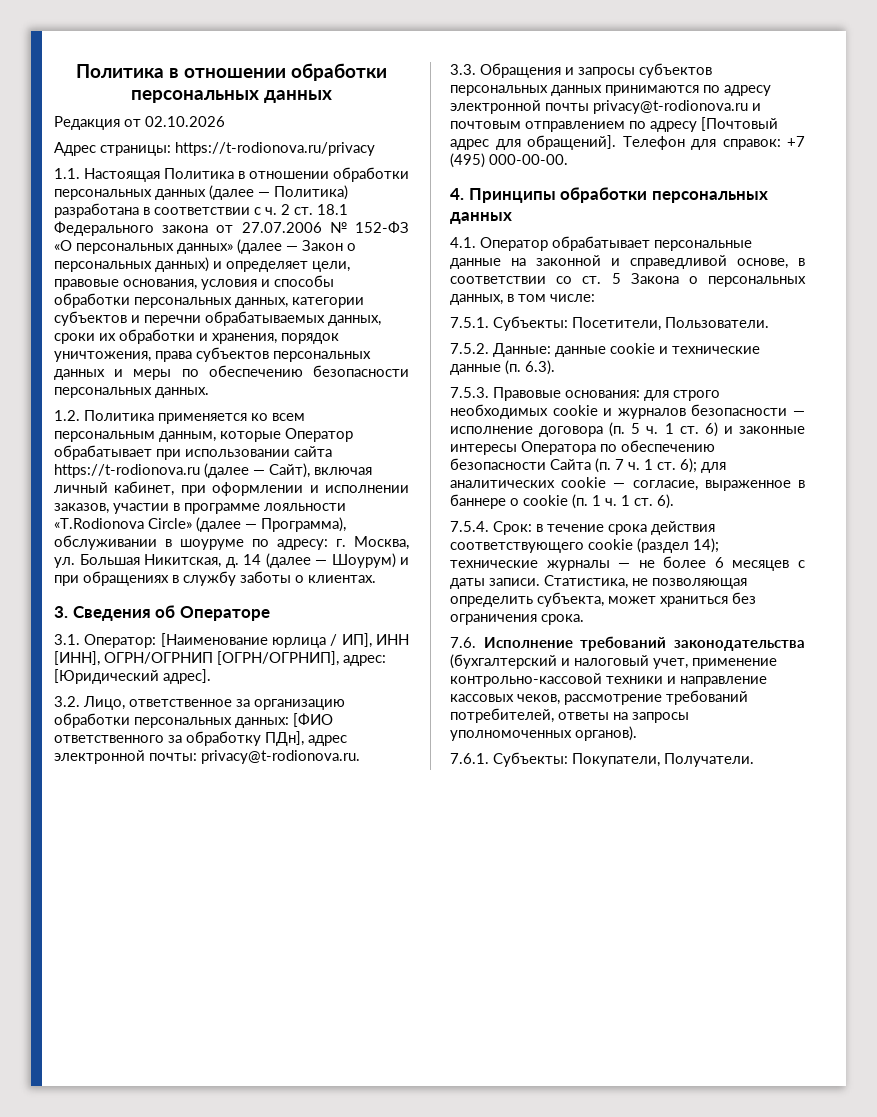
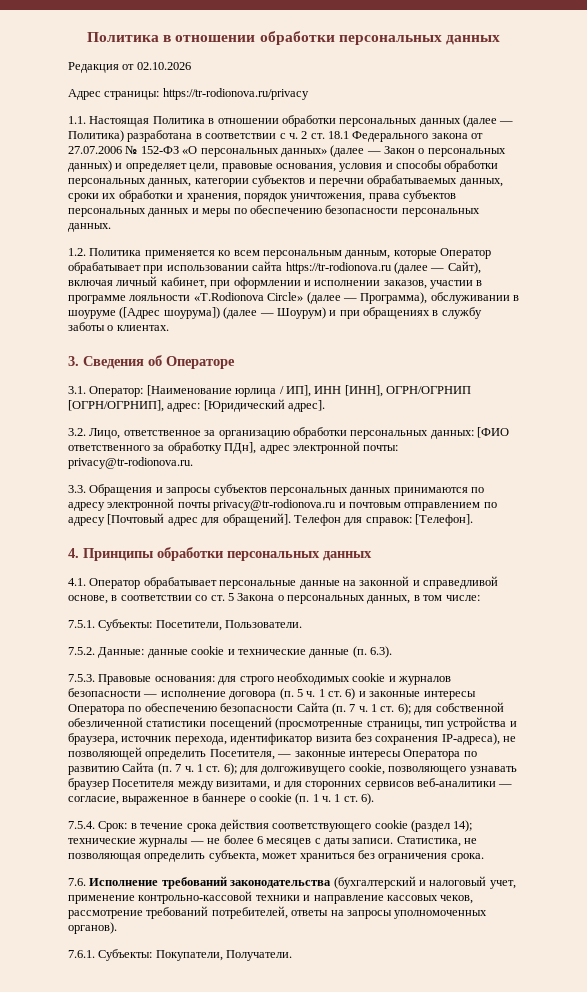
- Адрес страницы: https://t-rodionova.ru/privacy
+ Адрес страницы: https://tr-rodionova.ru/privacy
- 1.2. Политика применяется ко всем персональным данным, которые Оператор обрабатывает при использовании сайта https://t-rodionova.ru (далее — Сайт), включая личный кабинет, при оформлении и исполнении заказов, участии в программе лояльности «T.Rodionova Circle» (далее — Программа), обслуживании в шоуруме по адресу: г. Москва, ул. Большая Никитская, д. 14 (далее — Шоурум) и при обращениях в службу заботы о клиентах.
+ 1.2. Политика применяется ко всем персональным данным, которые Оператор обрабатывает при использовании сайта https://tr-rodionova.ru (далее — Сайт), включая личный кабинет, при оформлении и исполнении заказов, участии в программе лояльности «T.Rodionova Circle» (далее — Программа), обслуживании в шоуруме ([Адрес шоурума]) (далее — Шоурум) и при обращениях в службу заботы о клиентах.
- 3.2. Лицо, ответственное за организацию обработки персональных данных: [ФИО ответственного за обработку ПДн], адрес электронной почты: privacy@t-rodionova.ru.
+ 3.2. Лицо, ответственное за организацию обработки персональных данных: [ФИО ответственного за обработку ПДн], адрес электронной почты: privacy@tr-rodionova.ru.
- 3.3. Обращения и запросы субъектов персональных данных принимаются по адресу электронной почты privacy@t-rodionova.ru и почтовым отправлением по адресу [Почтовый адрес для обращений].
+ 3.3. Обращения и запросы субъектов персональных данных принимаются по адресу электронной почты privacy@tr-rodionova.ru и почтовым отправлением по адресу [Почтовый адрес для обращений].
- Телефон для справок: +7 (495) 000-00-00.
+ Телефон для справок: [Телефон].
- 7.5.3. Правовые основания: для строго необходимых cookie и журналов безопасности — исполнение договора (п. 5 ч. 1 ст. 6) и законные интересы Оператора по обеспечению безопасности Сайта (п. 7 ч. 1 ст. 6); для аналитических cookie — согласие, выраженное в баннере о cookie (п. 1 ч. 1 ст. 6).
+ 7.5.3. Правовые основания: для строго необходимых cookie и журналов безопасности — исполнение договора (п. 5 ч. 1 ст. 6) и законные интересы Оператора по обеспечению безопасности Сайта (п. 7 ч. 1 ст. 6); для собственной обезличенной статистики посещений (просмотренные страницы, тип устройства и браузера, источник перехода, идентификатор визита без сохранения IP-адреса), не позволяющей определить Посетителя, — законные интересы Оператора по развитию Сайта (п. 7 ч. 1 ст. 6); для долгоживущего cookie, позволяющего узнавать браузер Посетителя между визитами, и для сторонних сервисов веб-аналитики — согласие, выраженное в баннере о cookie (п. 1 ч. 1 ст. 6).

